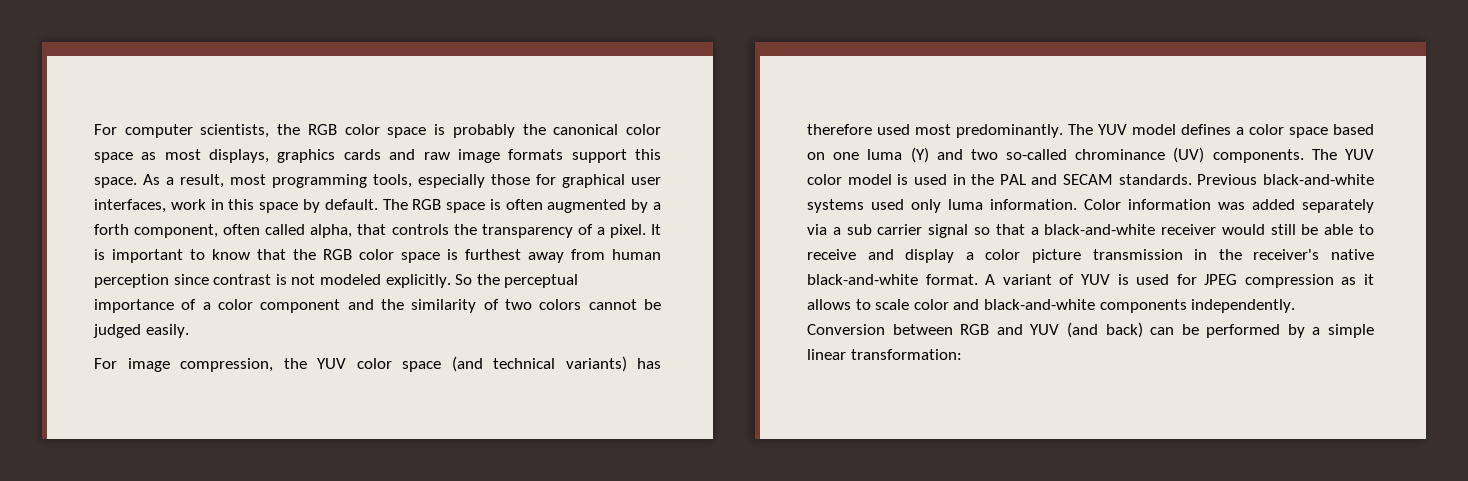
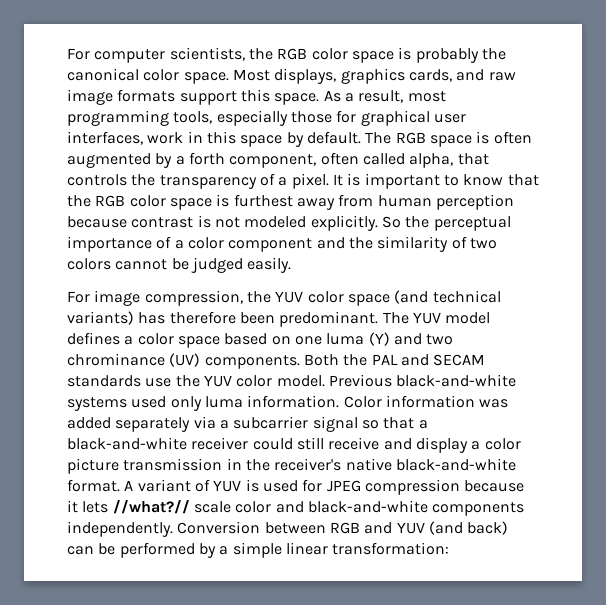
- For computer scientists, the RGB color space is probably the canonical color space as most displays, graphics cards and raw image formats support this space.
+ For computer scientists, the RGB color space is probably the canonical color space. Most displays, graphics cards, and raw image formats support this space.
- It is important to know that the RGB color space is furthest away from human perception since contrast is not modeled explicitly.
+ It is important to know that the RGB color space is furthest away from human perception because contrast is not modeled explicitly.
- For image compression, the YUV color space (and technical variants) has therefore used most predominantly.
+ For image compression, the YUV color space (and technical variants) has therefore been predominant.
- The YUV model defines a color space based on one luma (Y) and two so-called chrominance (UV) components.
+ The YUV model defines a color space based on one luma (Y) and two chrominance (UV) components.
- The YUV color model is used in the PAL and SECAM standards.
+ Both the PAL and SECAM standards use the YUV color model.
- Color information was added separately via a sub carrier signal so that a black-and-white receiver would still be able to receive and display a color picture transmission in the receiver's native black-and-white format.
+ Color information was added separately via a subcarrier signal so that a black-and-white receiver could still receive and display a color picture transmission in the receiver's native black-and-white format.
- A variant of YUV is used for JPEG compression as it allows to scale color and black-and-white components independently.
+ A variant of YUV is used for JPEG compression because it lets //what?// scale color and black-and-white components independently.

